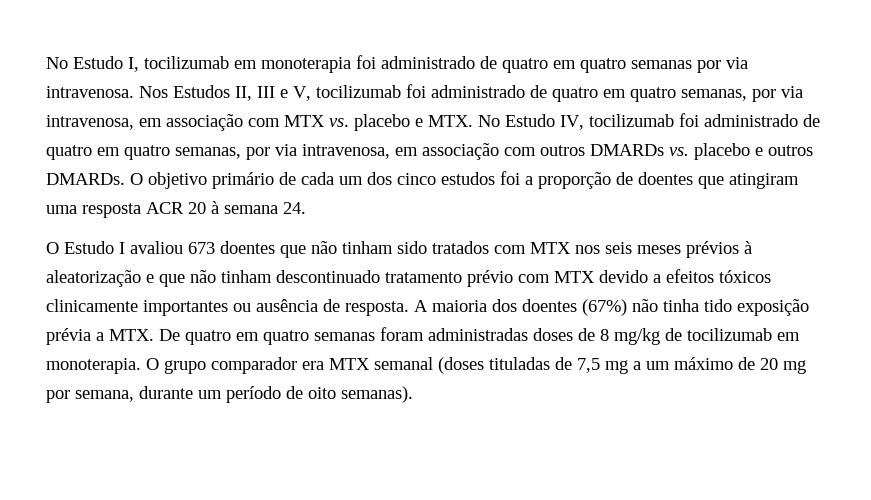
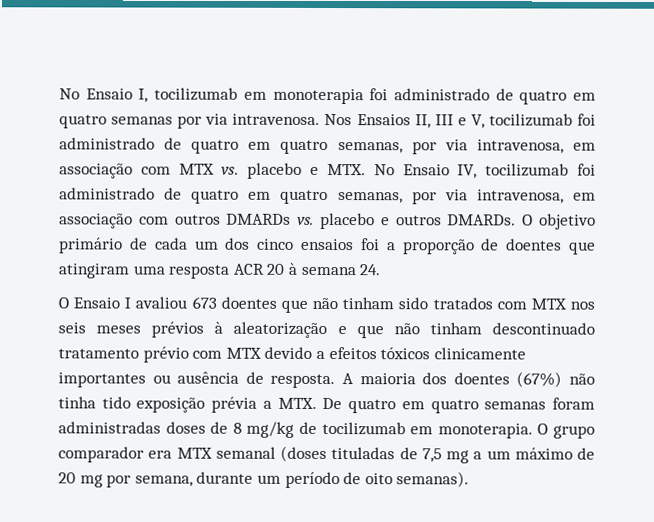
- No Estudo I, tocilizumab em monoterapia foi administrado de quatro em quatro semanas por via intravenosa.
+ No Ensaio I, tocilizumab em monoterapia foi administrado de quatro em quatro semanas por via intravenosa.
- Nos Estudos II, III e V, tocilizumab foi administrado de quatro em quatro semanas, por via intravenosa, em associação com MTX vs. placebo e MTX. No Estudo IV, tocilizumab foi administrado de quatro em quatro semanas, por via intravenosa, em associação com outros DMARDs vs. placebo e outros DMARDs.
+ Nos Ensaios II, III e V, tocilizumab foi administrado de quatro em quatro semanas, por via intravenosa, em associação com MTX vs. placebo e MTX. No Ensaio IV, tocilizumab foi administrado de quatro em quatro semanas, por via intravenosa, em associação com outros DMARDs vs. placebo e outros DMARDs.
- O objetivo primário de cada um dos cinco estudos foi a proporção de doentes que atingiram uma resposta ACR 20 à semana 24.
+ O objetivo primário de cada um dos cinco ensaios foi a proporção de doentes que atingiram uma resposta ACR 20 à semana 24.
- O Estudo I avaliou 673 doentes que não tinham sido tratados com MTX nos seis meses prévios à aleatorização e que não tinham descontinuado tratamento prévio com MTX devido a efeitos tóxicos clinicamente importantes ou ausência de resposta.
+ O Ensaio I avaliou 673 doentes que não tinham sido tratados com MTX nos seis meses prévios à aleatorização e que não tinham descontinuado tratamento prévio com MTX devido a efeitos tóxicos clinicamente importantes ou ausência de resposta.

